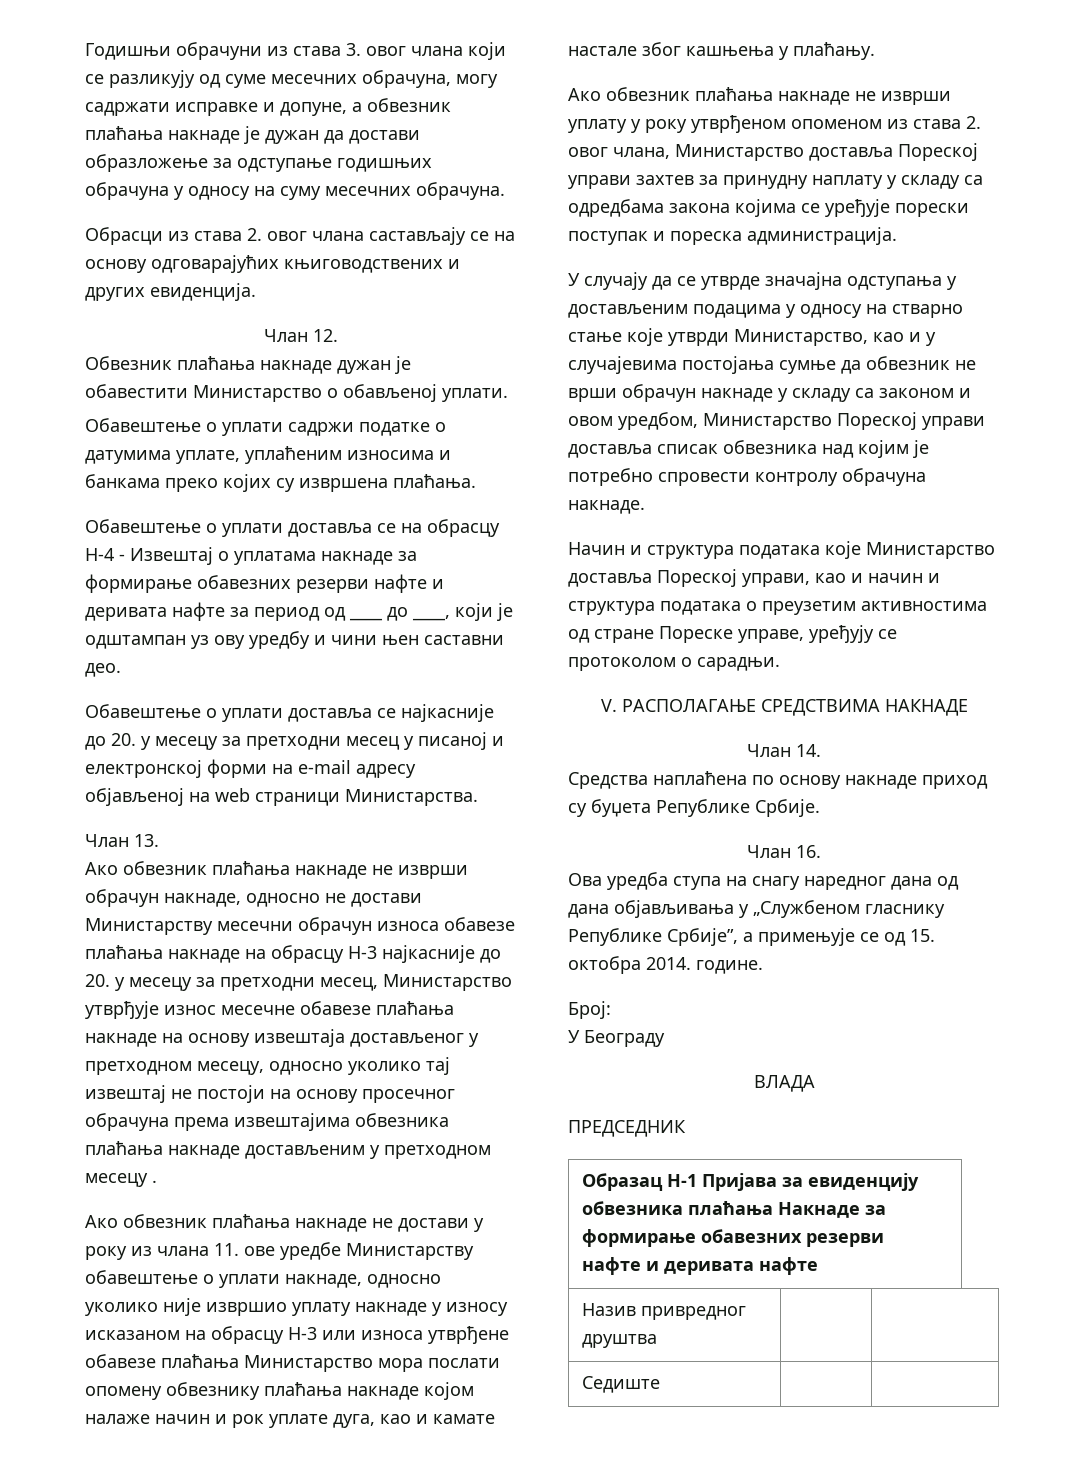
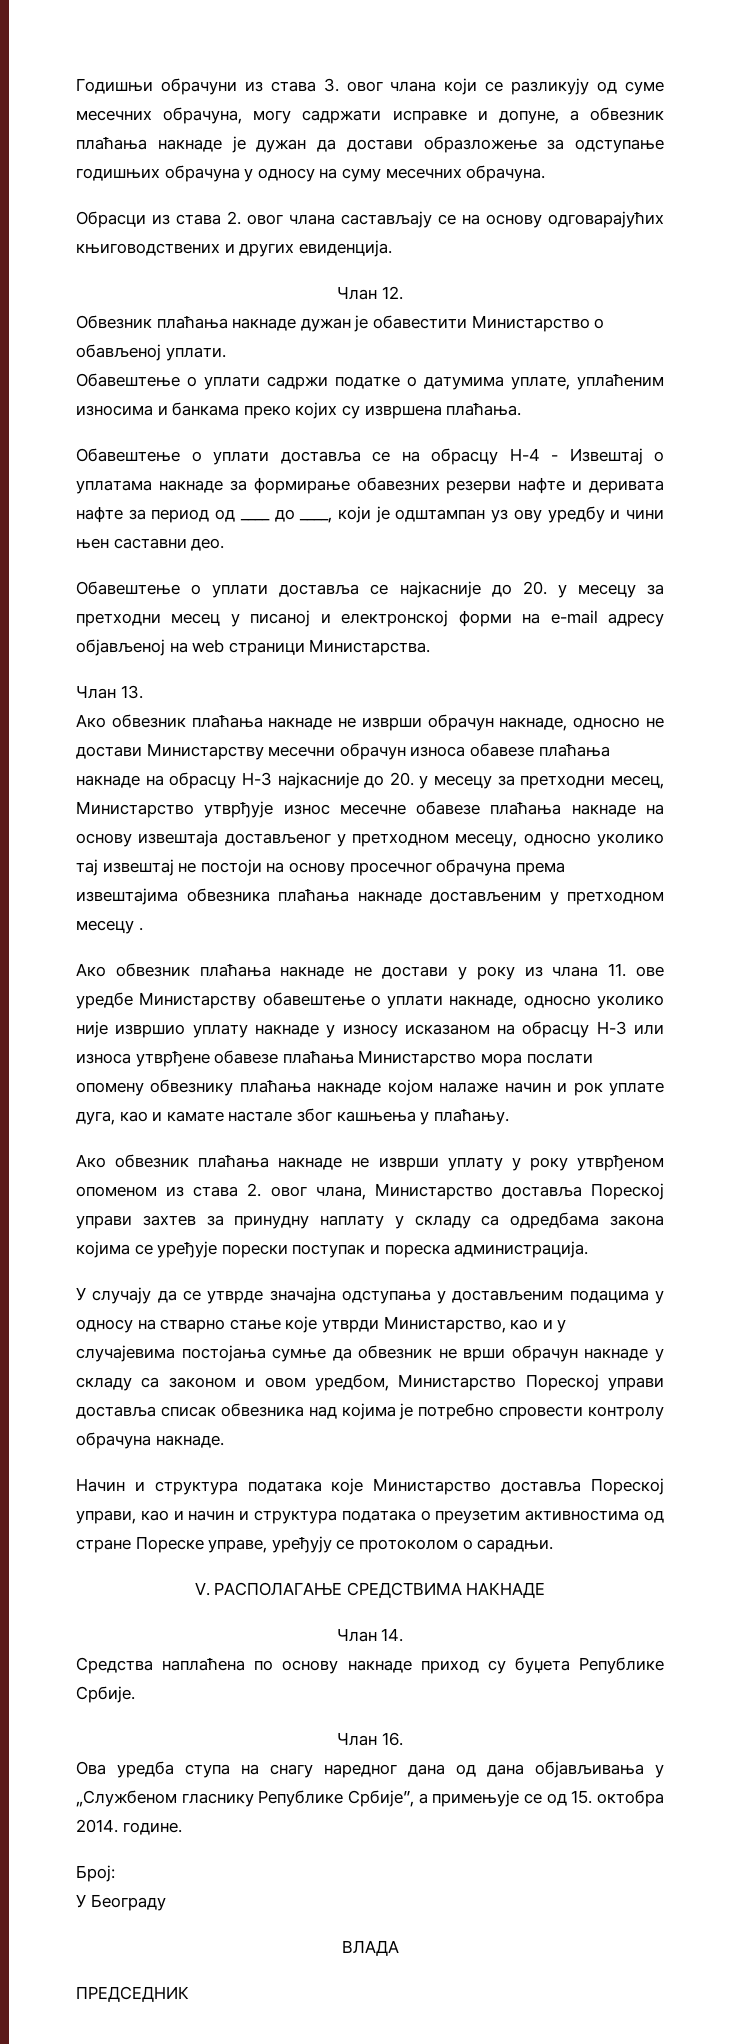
- У случају да се утврде значајна одступања у достављеним подацима у односу на стварно стање које утврди Министарство, као и у случајевима постојања сумње да обвезник не врши обрачун накнаде у складу са законом и овом уредбом, Министарство Пореској управи доставља списак обвезника над којим је потребно спровести контролу обрачуна накнаде.
+ У случају да се утврде значајна одступања у достављеним подацима у односу на стварно стање које утврди Министарство, као и у случајевима постојања сумње да обвезник не врши обрачун накнаде у складу са законом и овом уредбом, Министарство Пореској управи доставља списак обвезника над којима је потребно спровести контролу обрачуна накнаде.
- Образац Н-1 Пријава за евиденцију обвезника плаћања Накнаде за формирање обавезних резерви нафте и деривата нафте
- Назив привредног друштва | |
- Седиште | |

